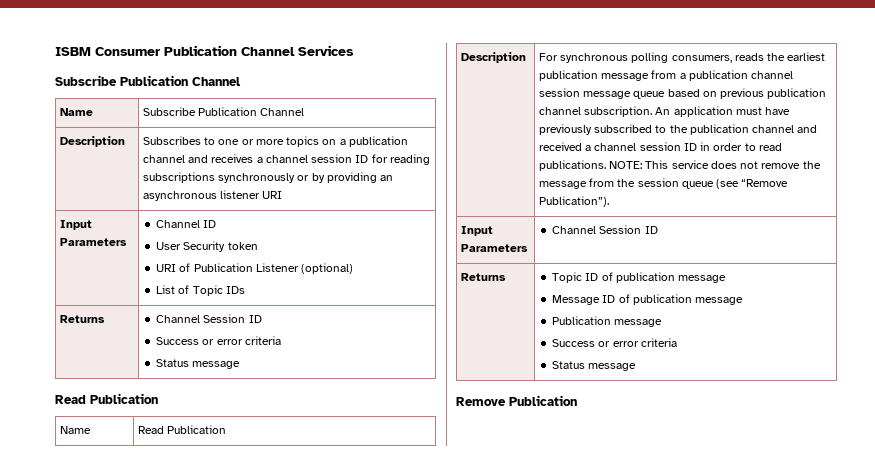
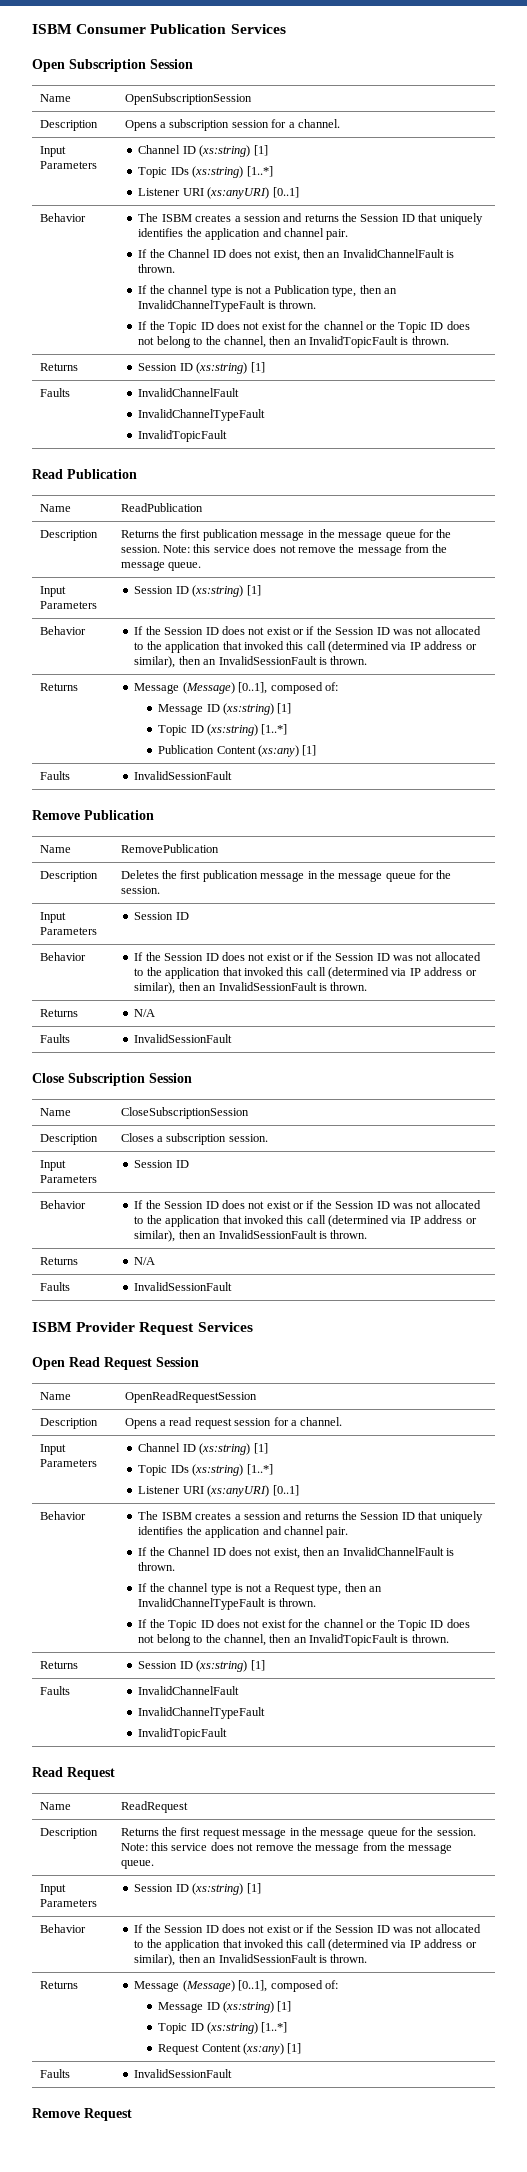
- ISBM Consumer Publication Channel Services
- Subscribe Publication Channel
- Name | Subscribe Publication Channel
- Description | Subscribes to one or more topics on a publication channel and receives a channel session ID for reading subscriptions synchronously or by providing an asynchronous listener URI
- Input Parameters | Channel ID
- User Security token
- URI of Publication Listener (optional)
- List of Topic IDs
- Returns | Channel Session ID
- Success or error criteria
- Status message
+ ISBM Consumer Publication Services
+ Open Subscription Session
+ Name | OpenSubscriptionSession
+ Description | Opens a subscription session for a channel.
+ Input Parameters | Channel ID (xs:string) [1]
+ Topic IDs (xs:string) [1..*]
+ Listener URI (xs:anyURI) [0..1]
+ Behavior | The ISBM creates a session and returns the Session ID that uniquely identifies the application and channel pair.
+ If the Channel ID does not exist, then an InvalidChannelFault is thrown.
+ If the channel type is not a Publication type, then an InvalidChannelTypeFault is thrown.
+ If the Topic ID does not exist for the channel or the Topic ID does not belong to the channel, then an InvalidTopicFault is thrown.
+ Returns | Session ID (xs:string) [1]
+ Faults | InvalidChannelFault
+ InvalidChannelTypeFault
+ InvalidTopicFault
- Name | Read Publication
- Description | For synchronous polling consumers, reads the earliest publication message from a publication channel session message queue based on previous publication channel subscription. An application must have previously subscribed to the publication channel and received a channel session ID in order to read publications. NOTE: This service does not remove the message from the session queue (see “Remove Publication”).
- Input Parameters | Channel Session ID
- Returns | Topic ID of publication message
- Message ID of publication message
- Publication message
- Success or error criteria
- Status message
+ Name | ReadPublication
+ Description | Returns the first publication message in the message queue for the session. Note: this service does not remove the message from the message queue.
+ Input Parameters | Session ID (xs:string) [1]
+ Behavior | If the Session ID does not exist or if the Session ID was not allocated to the application that invoked this call (determined via IP address or similar), then an InvalidSessionFault is thrown.
+ Returns | Message (Message) [0..1], composed of:
+ Message ID (xs:string) [1]
+ Topic ID (xs:string) [1..*]
+ Publication Content (xs:any) [1]
+ Faults | InvalidSessionFault
  Remove Publication
+ Name | RemovePublication
+ Description | Deletes the first publication message in the message queue for the session.
+ Input Parameters | Session ID
+ Behavior | If the Session ID does not exist or if the Session ID was not allocated to the application that invoked this call (determined via IP address or similar), then an InvalidSessionFault is thrown.
+ Returns | N/A
+ Faults | InvalidSessionFault
+ Close Subscription Session
+ Name | CloseSubscriptionSession
+ Description | Closes a subscription session.
+ Input Parameters | Session ID
+ Behavior | If the Session ID does not exist or if the Session ID was not allocated to the application that invoked this call (determined via IP address or similar), then an InvalidSessionFault is thrown.
+ Returns | N/A
+ Faults | InvalidSessionFault
+ ISBM Provider Request Services
+ Open Read Request Session
+ Name | OpenReadRequestSession
+ Description | Opens a read request session for a channel.
+ Input Parameters | Channel ID (xs:string) [1]
+ Topic IDs (xs:string) [1..*]
+ Listener URI (xs:anyURI) [0..1]
+ Behavior | The ISBM creates a session and returns the Session ID that uniquely identifies the application and channel pair.
+ If the Channel ID does not exist, then an InvalidChannelFault is thrown.
+ If the channel type is not a Request type, then an InvalidChannelTypeFault is thrown.
+ If the Topic ID does not exist for the channel or the Topic ID does not belong to the channel, then an InvalidTopicFault is thrown.
+ Returns | Session ID (xs:string) [1]
+ Faults | InvalidChannelFault
+ InvalidChannelTypeFault
+ InvalidTopicFault
+ Read Request
+ Name | ReadRequest
+ Description | Returns the first request message in the message queue for the session. Note: this service does not remove the message from the message queue.
+ Input Parameters | Session ID (xs:string) [1]
+ Behavior | If the Session ID does not exist or if the Session ID was not allocated to the application that invoked this call (determined via IP address or similar), then an InvalidSessionFault is thrown.
+ Returns | Message (Message) [0..1], composed of:
+ Message ID (xs:string) [1]
+ Topic ID (xs:string) [1..*]
+ Request Content (xs:any) [1]
+ Faults | InvalidSessionFault
+ Remove Request

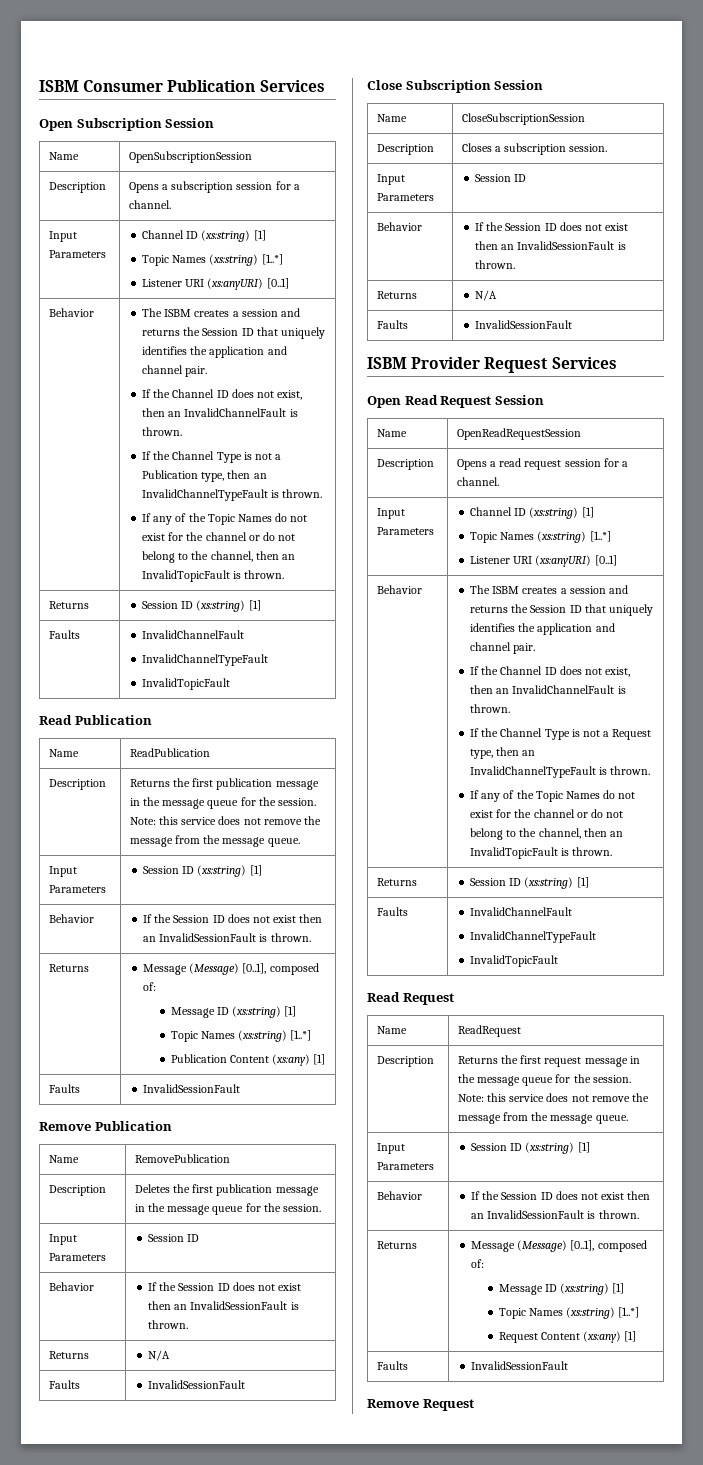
  Description | Opens a subscription session for a channel.
  Input Parameters | Channel ID (xs:string) [1]
- Topic IDs (xs:string) [1..*]
+ Topic Names (xs:string) [1..*]
- If the channel type is not a Publication type, then an InvalidChannelTypeFault is thrown.
- If the Topic ID does not exist for the channel or the Topic ID does not belong to the channel, then an InvalidTopicFault is thrown.
+ If the Channel Type is not a Publication type, then an InvalidChannelTypeFault is thrown.
+ If any of the Topic Names do not exist for the channel or do not belong to the channel, then an InvalidTopicFault is thrown.
  Description | Returns the first publication message in the message queue for the session. Note: this service does not remove the message from the message queue.
  Input Parameters | Session ID (xs:string) [1]
- Behavior | If the Session ID does not exist or if the Session ID was not allocated to the application that invoked this call (determined via IP address or similar), then an InvalidSessionFault is thrown.
+ Behavior | If the Session ID does not exist then an InvalidSessionFault is thrown.
  Returns | Message (Message) [0..1], composed of:
  Message ID (xs:string) [1]
- Topic ID (xs:string) [1..*]
+ Topic Names (xs:string) [1..*]
  Description | Deletes the first publication message in the message queue for the session.
  Input Parameters | Session ID
- Behavior | If the Session ID does not exist or if the Session ID was not allocated to the application that invoked this call (determined via IP address or similar), then an InvalidSessionFault is thrown.
+ Behavior | If the Session ID does not exist then an InvalidSessionFault is thrown.
  Description | Closes a subscription session.
  Input Parameters | Session ID
- Behavior | If the Session ID does not exist or if the Session ID was not allocated to the application that invoked this call (determined via IP address or similar), then an InvalidSessionFault is thrown.
+ Behavior | If the Session ID does not exist then an InvalidSessionFault is thrown.
  Description | Opens a read request session for a channel.
  Input Parameters | Channel ID (xs:string) [1]
- Topic IDs (xs:string) [1..*]
+ Topic Names (xs:string) [1..*]
- If the channel type is not a Request type, then an InvalidChannelTypeFault is thrown.
- If the Topic ID does not exist for the channel or the Topic ID does not belong to the channel, then an InvalidTopicFault is thrown.
+ If the Channel Type is not a Request type, then an InvalidChannelTypeFault is thrown.
+ If any of the Topic Names do not exist for the channel or do not belong to the channel, then an InvalidTopicFault is thrown.
  Description | Returns the first request message in the message queue for the session. Note: this service does not remove the message from the message queue.
  Input Parameters | Session ID (xs:string) [1]
- Behavior | If the Session ID does not exist or if the Session ID was not allocated to the application that invoked this call (determined via IP address or similar), then an InvalidSessionFault is thrown.
+ Behavior | If the Session ID does not exist then an InvalidSessionFault is thrown.
  Returns | Message (Message) [0..1], composed of:
  Message ID (xs:string) [1]
- Topic ID (xs:string) [1..*]
+ Topic Names (xs:string) [1..*]

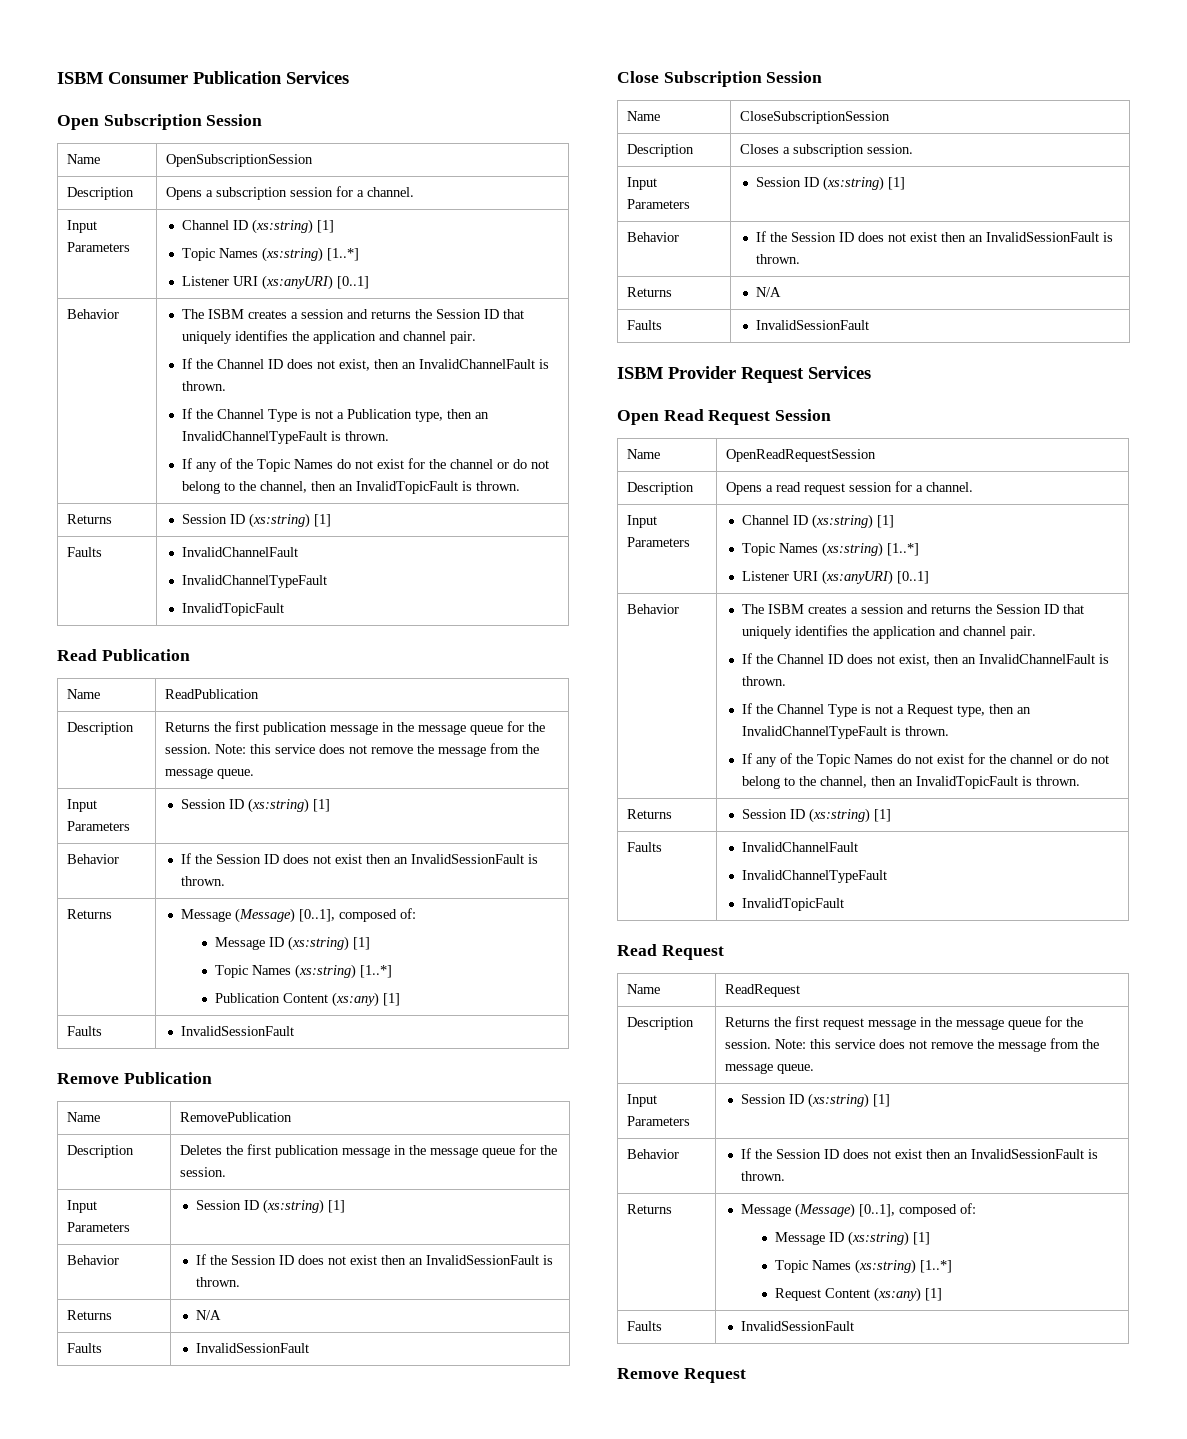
  Description | Deletes the first publication message in the message queue for the session.
- Input Parameters | Session ID
+ Input Parameters | Session ID (xs:string) [1]
  Description | Closes a subscription session.
- Input Parameters | Session ID
+ Input Parameters | Session ID (xs:string) [1]

